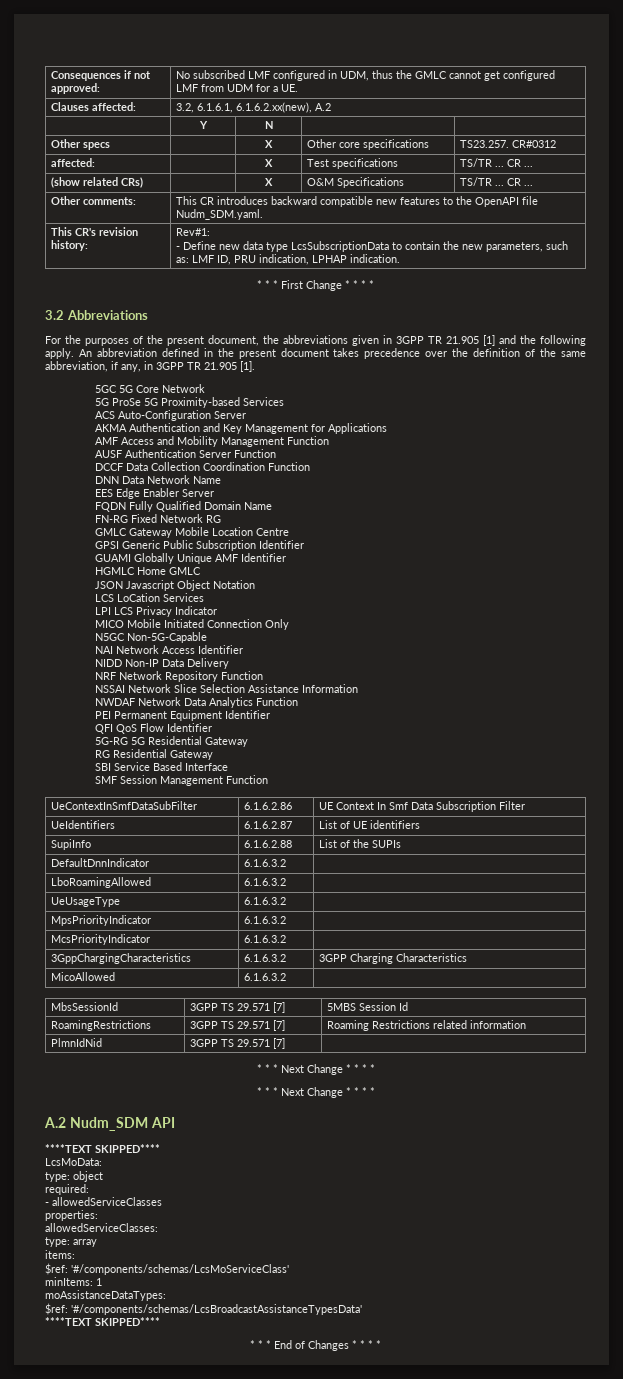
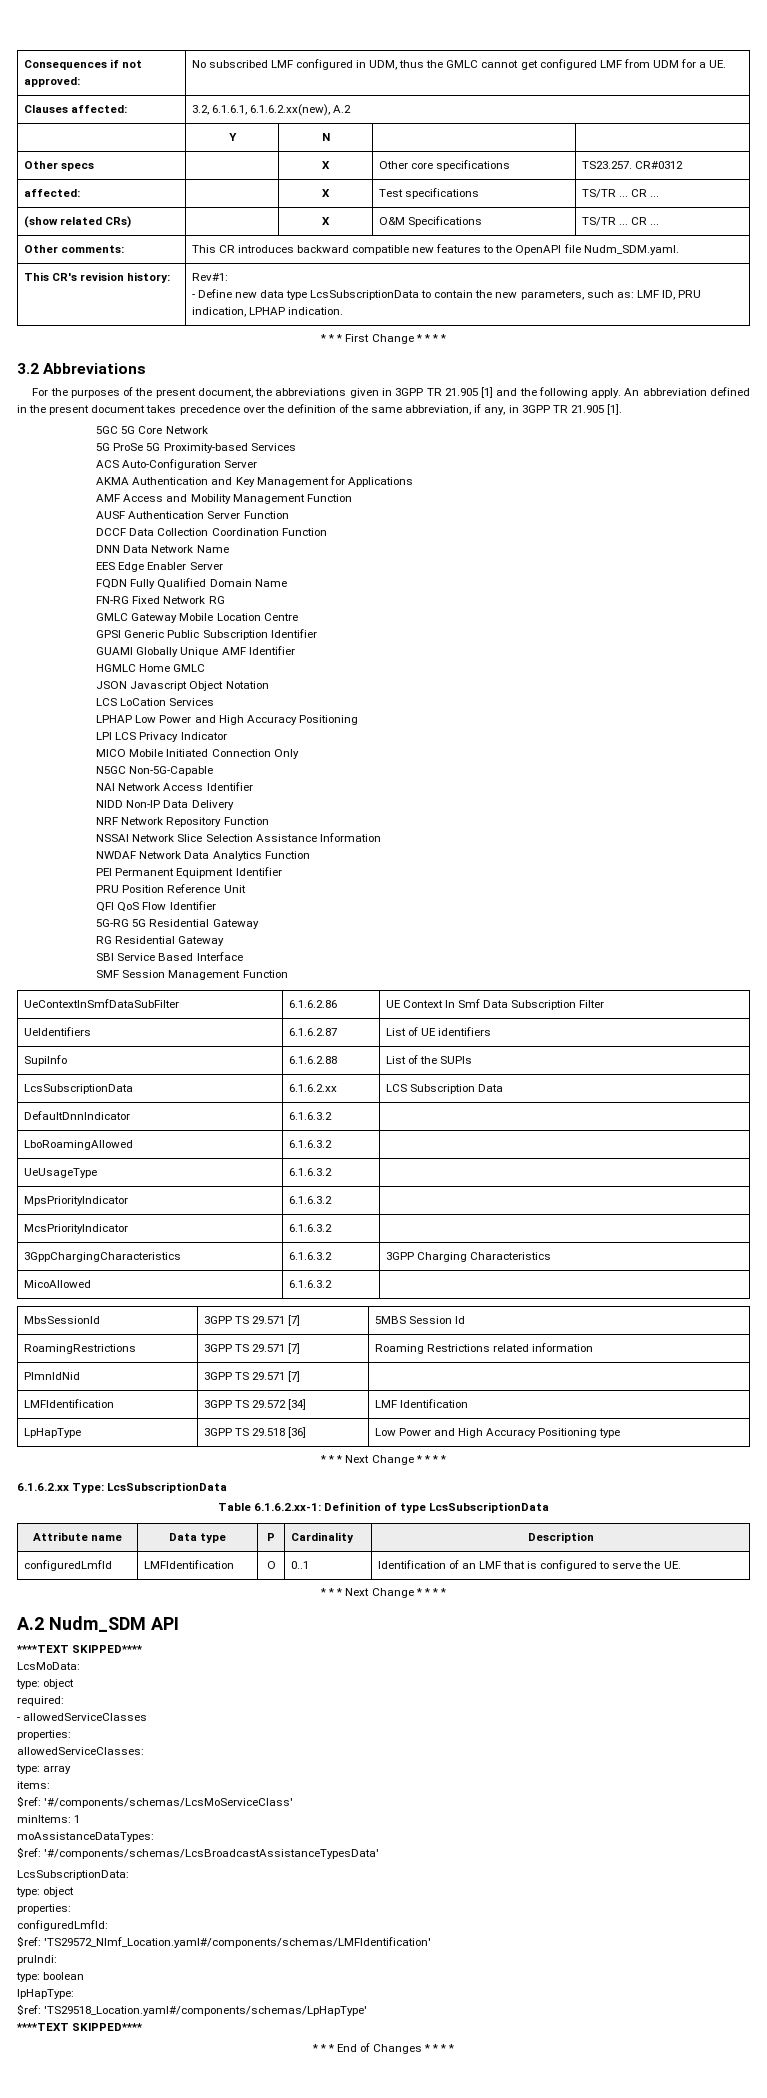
+ LPHAP Low Power and High Accuracy Positioning
+ PRU Position Reference Unit
+ LcsSubscriptionData | 6.1.6.2.xx | LCS Subscription Data
  PlmnIdNid | 3GPP TS 29.571 [7] |
+ LMFIdentification | 3GPP TS 29.572 [34] | LMF Identification
+ LpHapType | 3GPP TS 29.518 [36] | Low Power and High Accuracy Positioning type
  * * * Next Change * * * *
+ 6.1.6.2.xx Type: LcsSubscriptionData
+ Table 6.1.6.2.xx-1: Definition of type LcsSubscriptionData
+ Attribute name | Data type | P | Cardinality | Description
+ configuredLmfId | LMFIdentification | O | 0..1 | Identification of an LMF that is configured to serve the UE.
+ LcsSubscriptionData:
+ type: object
+ properties:
+ configuredLmfId:
+ $ref: 'TS29572_Nlmf_Location.yaml#/components/schemas/LMFIdentification'
+ pruIndi:
+ type: boolean
+ lpHapType:
+ $ref: 'TS29518_Location.yaml#/components/schemas/LpHapType'

